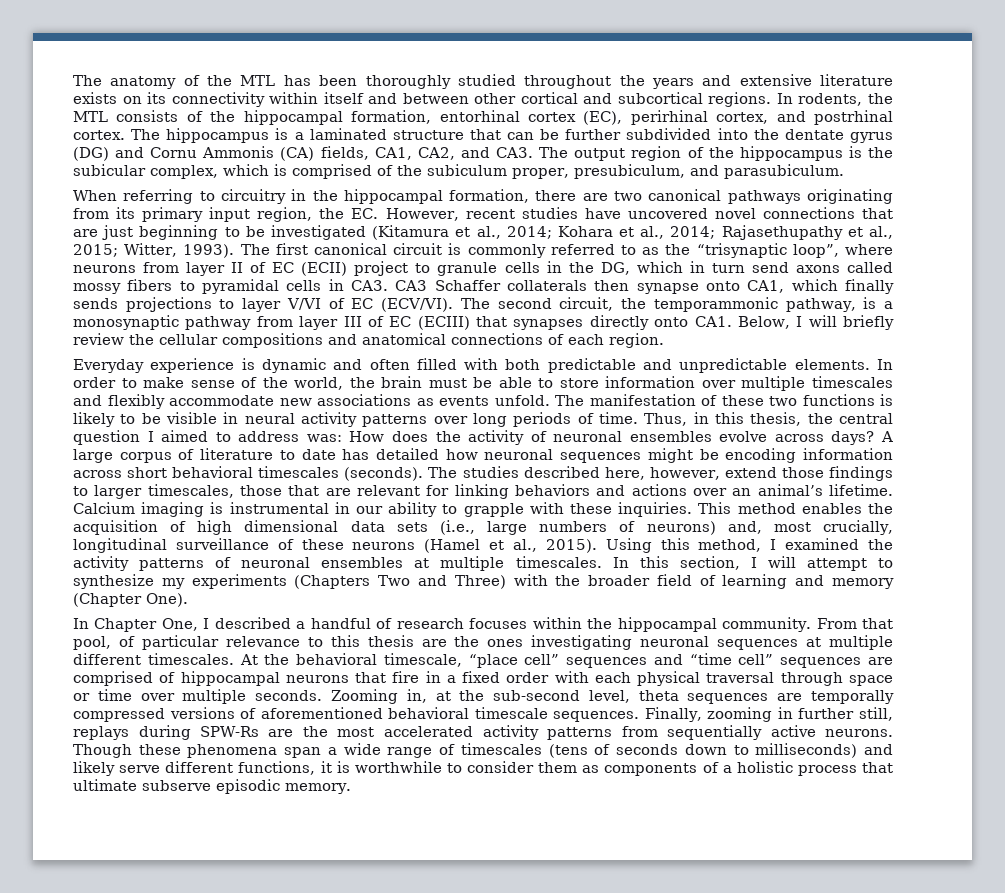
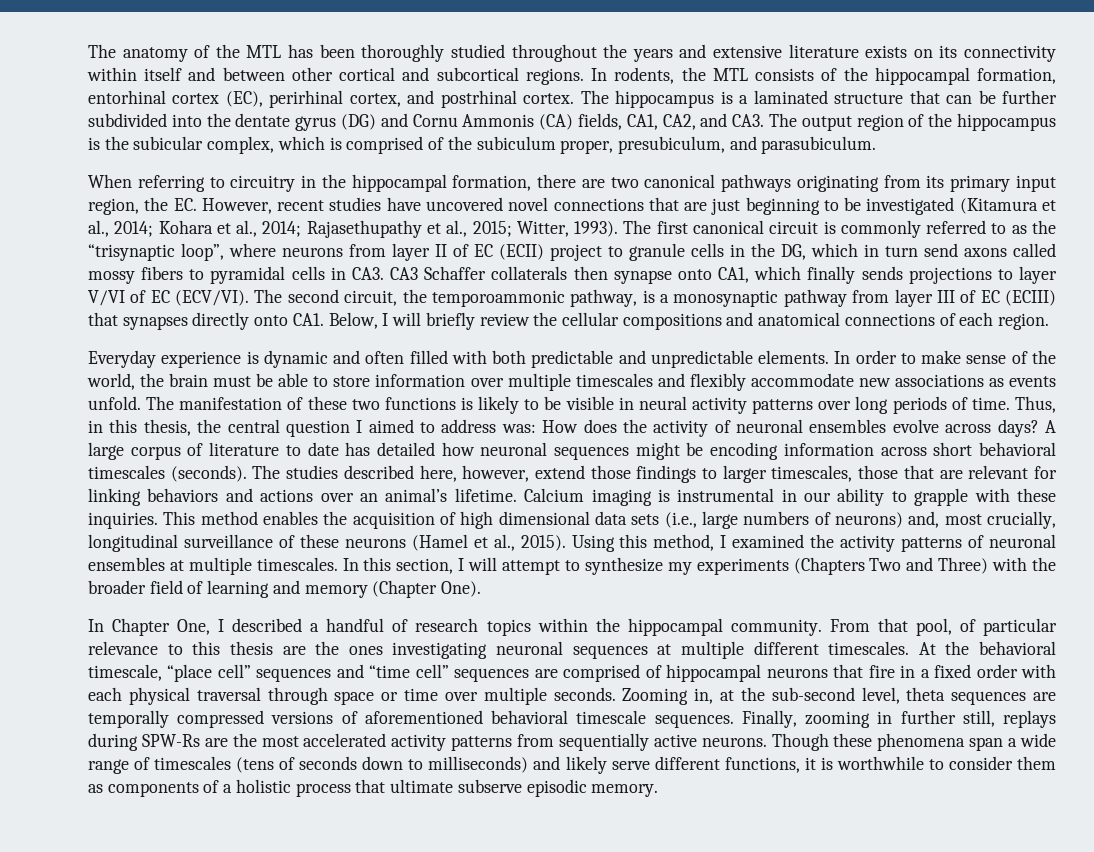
- The second circuit, the temporammonic pathway, is a monosynaptic pathway from layer III of EC (ECIII) that synapses directly onto CA1. Below, I will briefly review the cellular compositions and anatomical connections of each region.
+ The second circuit, the temporoammonic pathway, is a monosynaptic pathway from layer III of EC (ECIII) that synapses directly onto CA1. Below, I will briefly review the cellular compositions and anatomical connections of each region.
- In Chapter One, I described a handful of research focuses within the hippocampal community.
+ In Chapter One, I described a handful of research topics within the hippocampal community.

